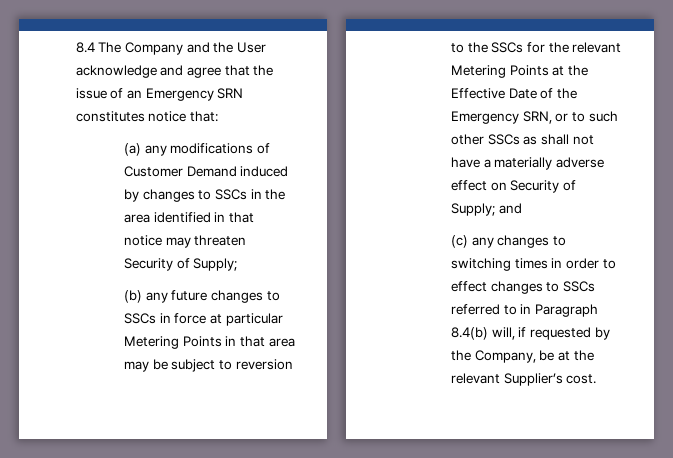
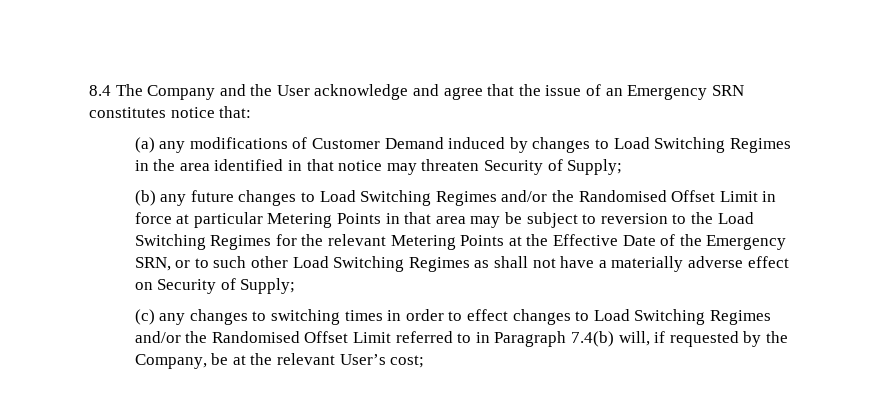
- (a) any modifications of Customer Demand induced by changes to SSCs in the area identified in that notice may threaten Security of Supply;
+ (a) any modifications of Customer Demand induced by changes to Load Switching Regimes in the area identified in that notice may threaten Security of Supply;
- (b) any future changes to SSCs in force at particular Metering Points in that area may be subject to reversion to the SSCs for the relevant Metering Points at the Effective Date of the Emergency SRN, or to such other SSCs as shall not have a materially adverse effect on Security of Supply; and
+ (b) any future changes to Load Switching Regimes and/or the Randomised Offset Limit in force at particular Metering Points in that area may be subject to reversion to the Load Switching Regimes for the relevant Metering Points at the Effective Date of the Emergency SRN, or to such other Load Switching Regimes as shall not have a materially adverse effect on Security of Supply;
- (c) any changes to switching times in order to effect changes to SSCs referred to in Paragraph 8.4(b) will, if requested by the Company, be at the relevant Supplier’s cost.
+ (c) any changes to switching times in order to effect changes to Load Switching Regimes and/or the Randomised Offset Limit referred to in Paragraph 7.4(b) will, if requested by the Company, be at the relevant User’s cost;

